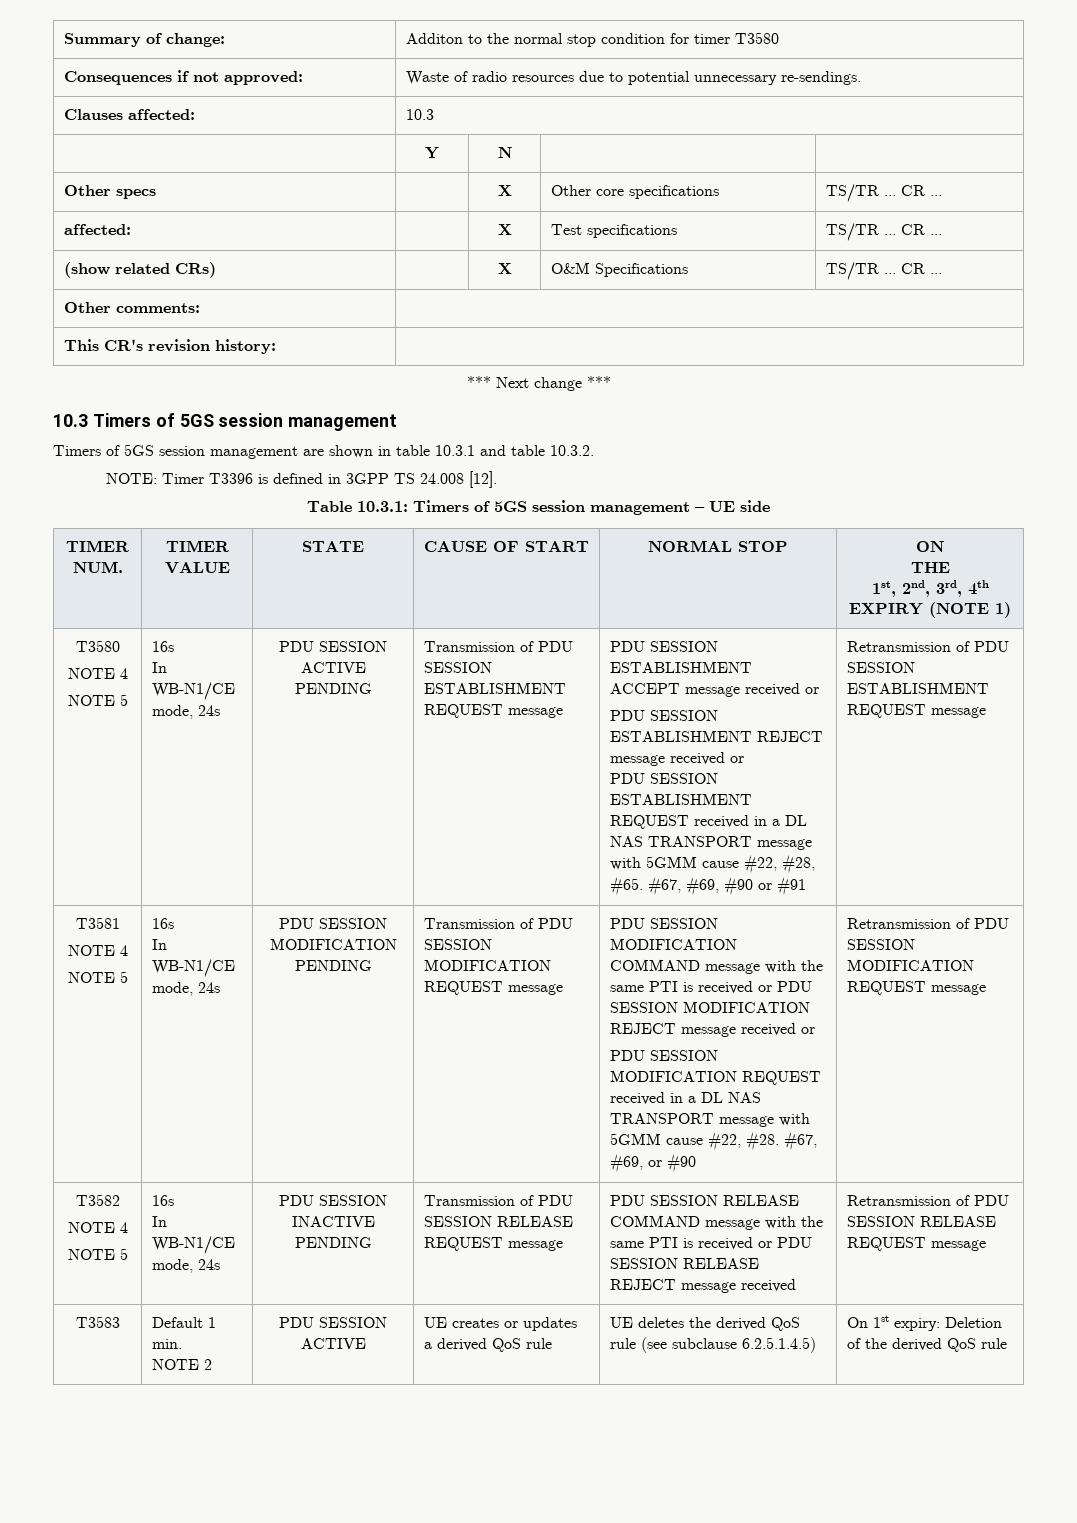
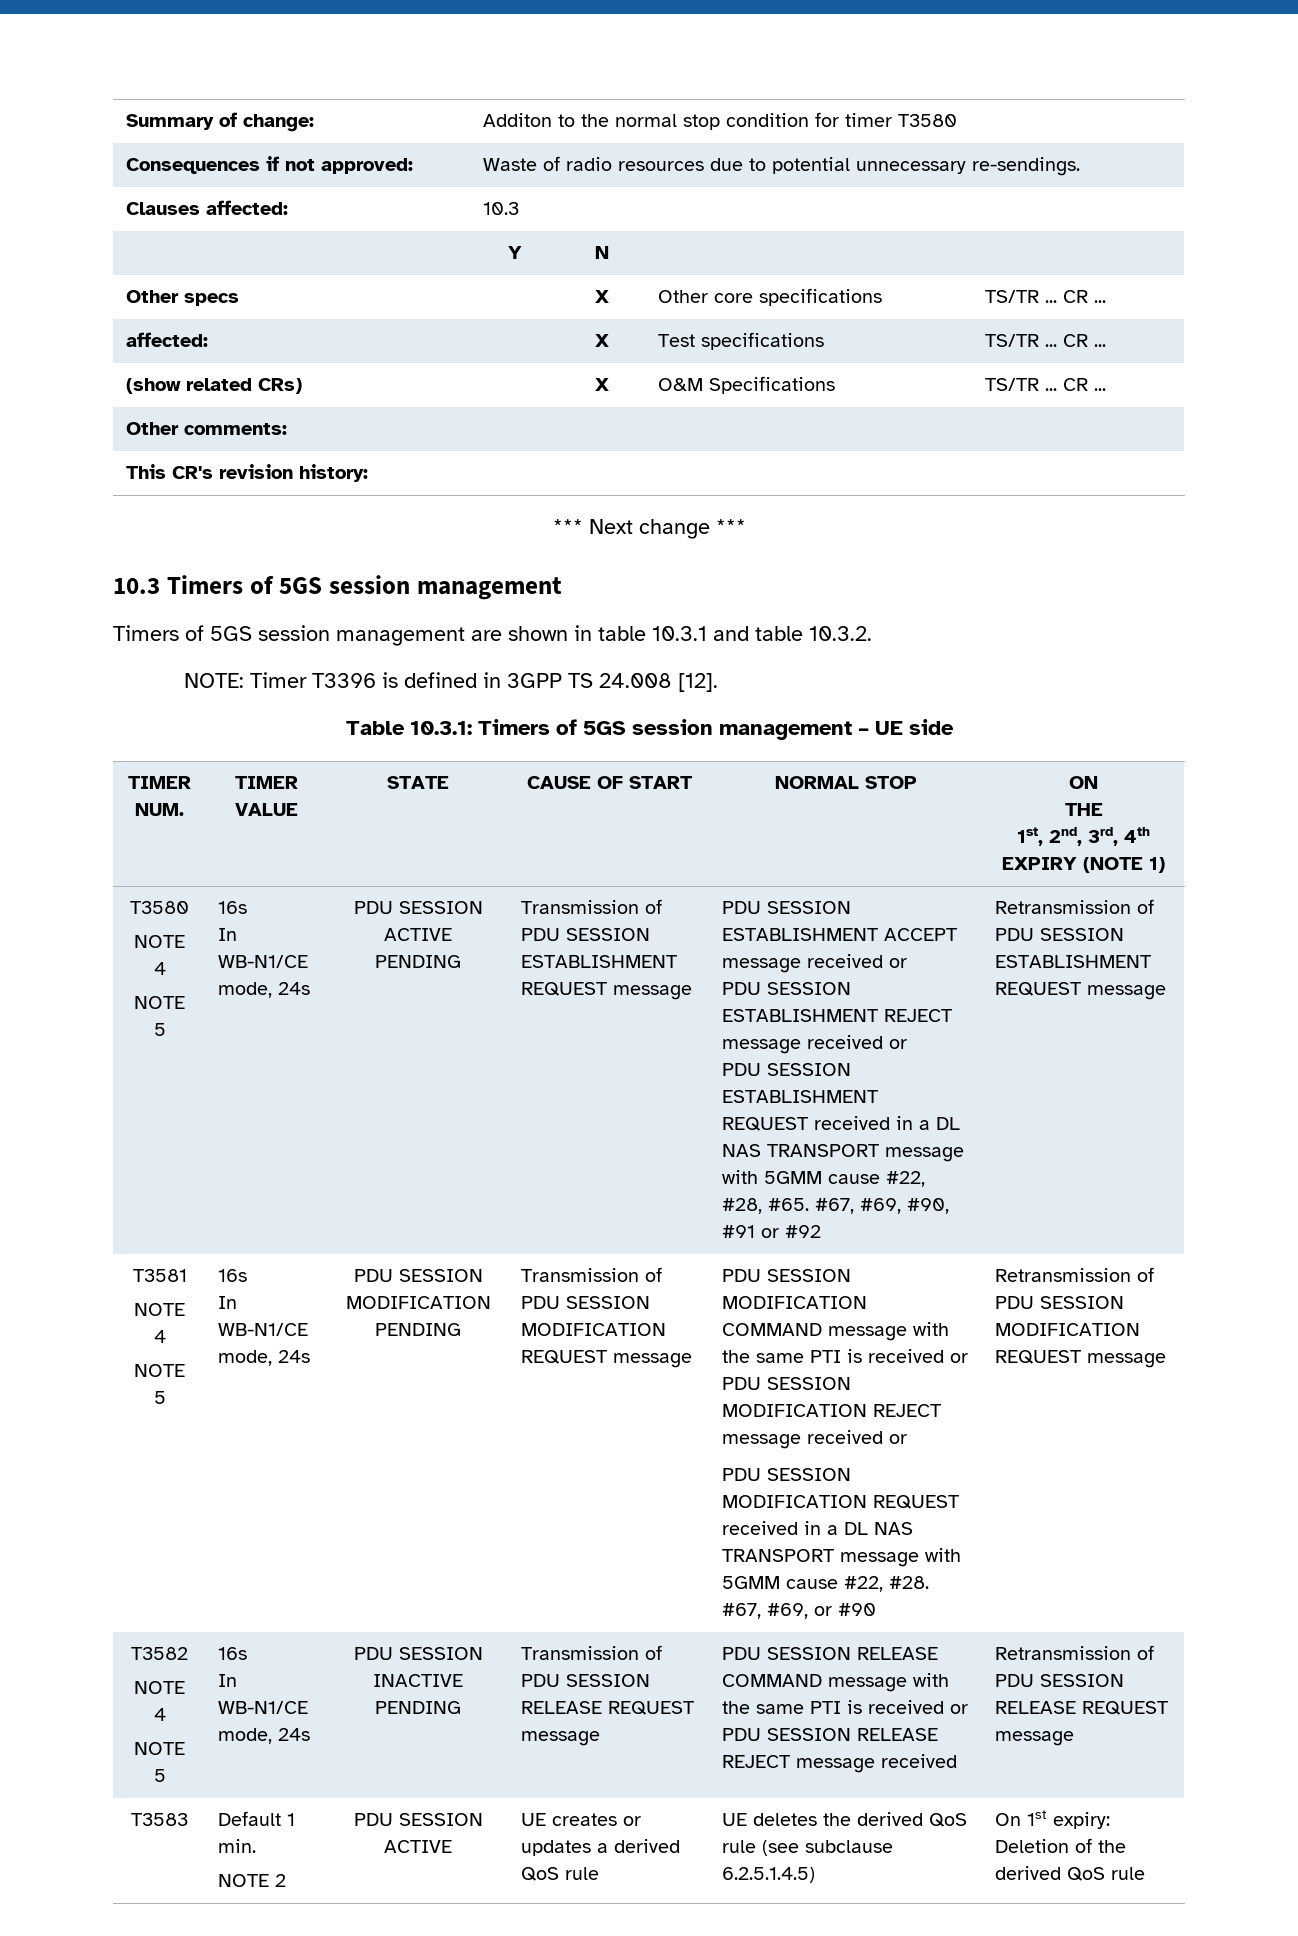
- #67, #69, #90 or #91
+ #67, #69, #90, #91 or #92

